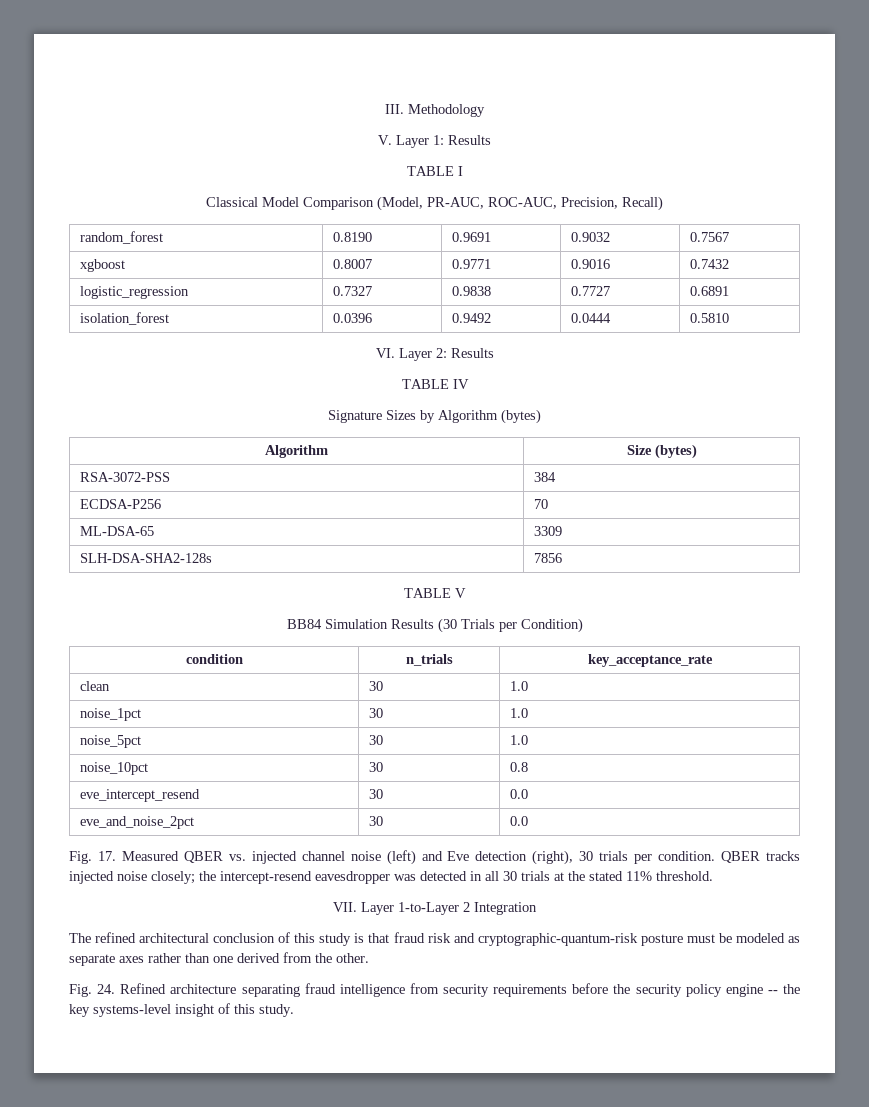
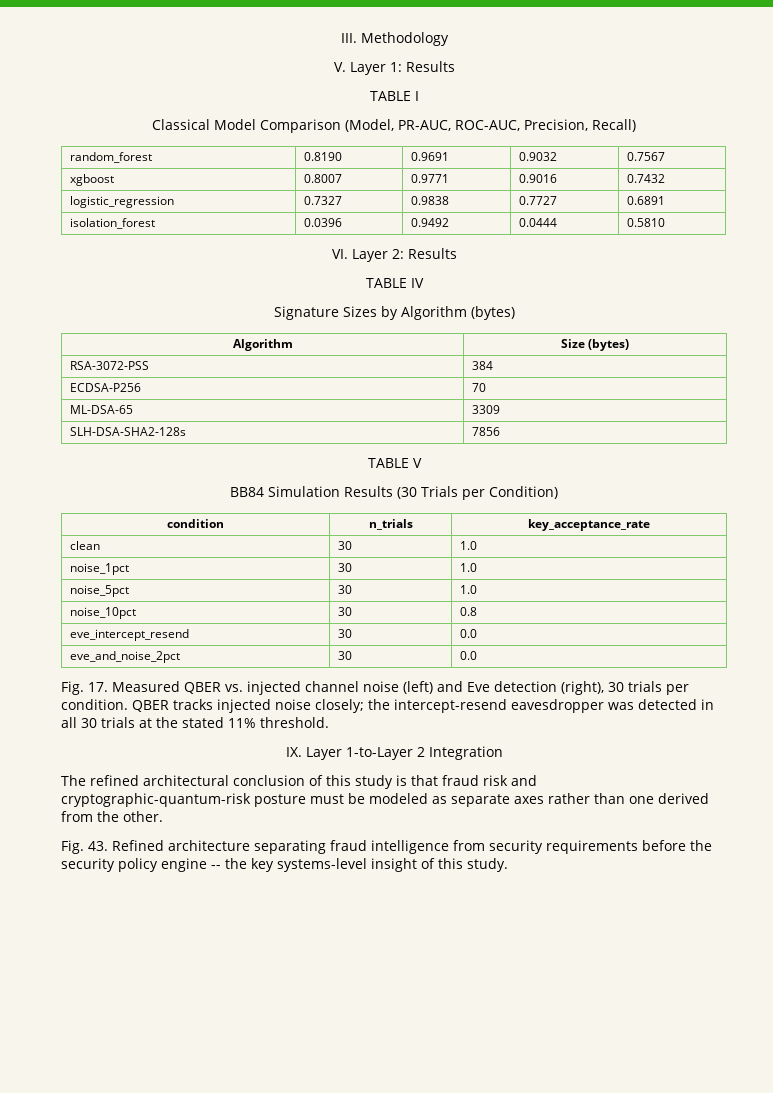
- VII. Layer 1-to-Layer 2 Integration
+ IX. Layer 1-to-Layer 2 Integration
- Fig. 24. Refined architecture separating fraud intelligence from security requirements before the security policy engine -- the key systems-level insight of this study.
+ Fig. 43. Refined architecture separating fraud intelligence from security requirements before the security policy engine -- the key systems-level insight of this study.

